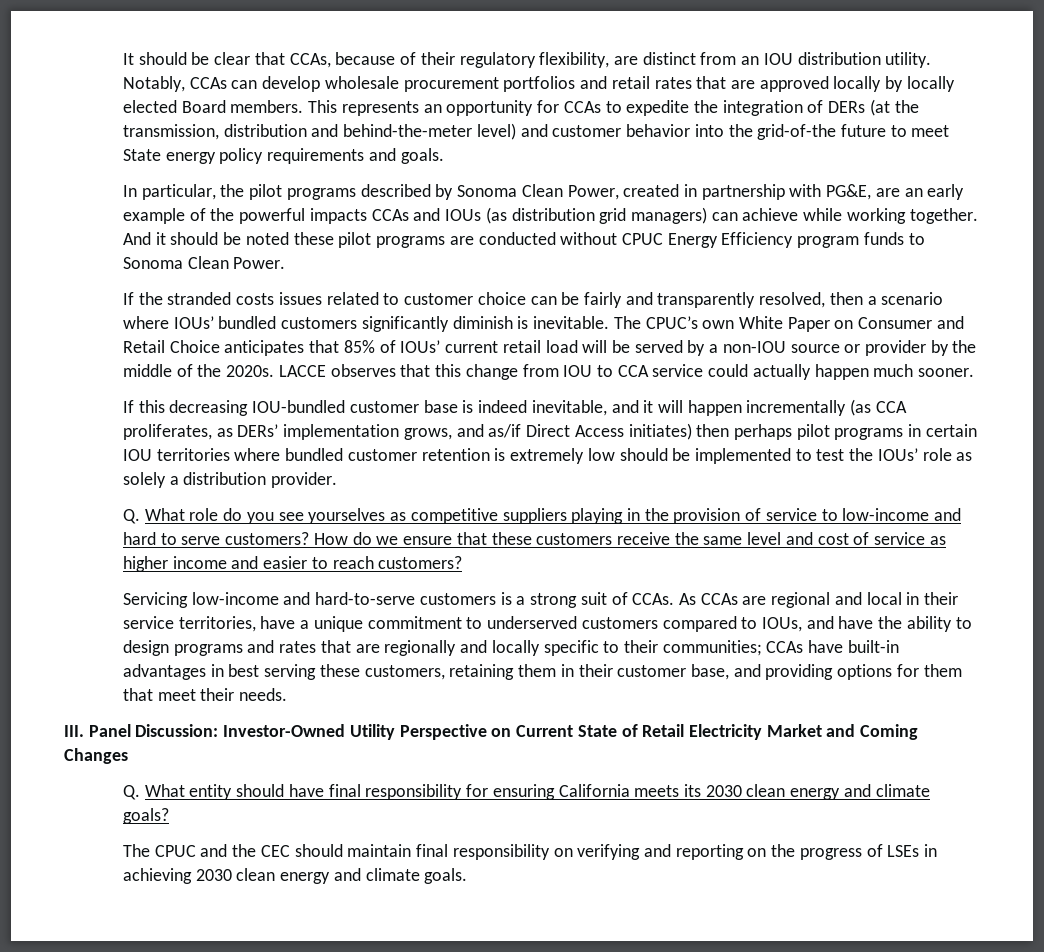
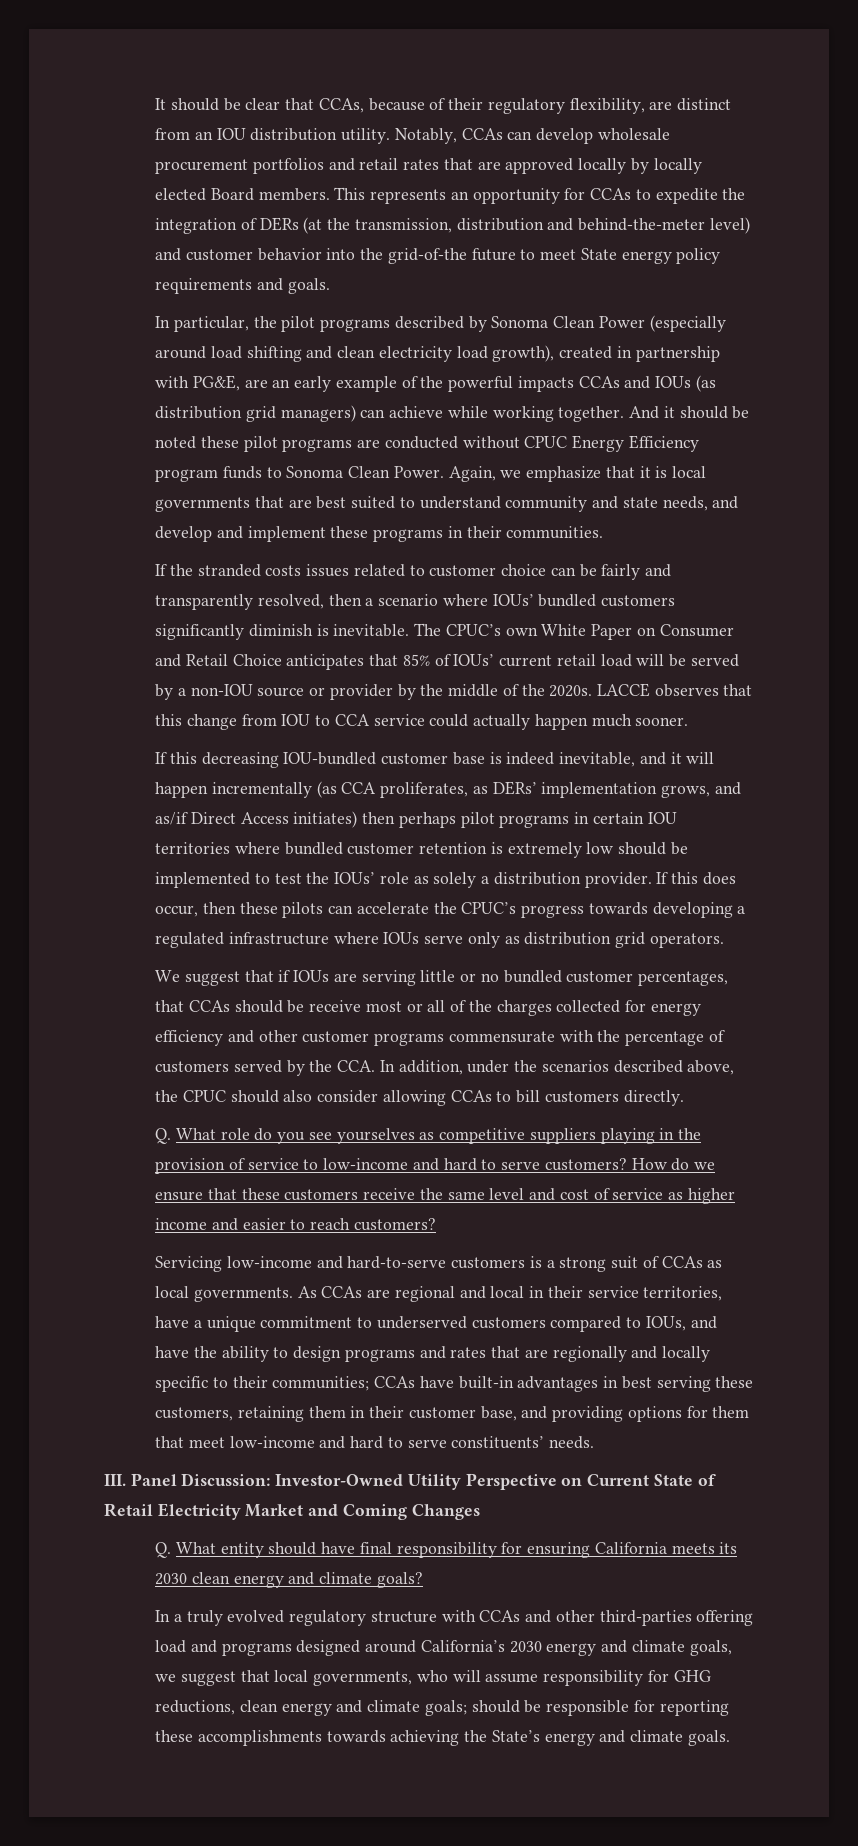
- In particular, the pilot programs described by Sonoma Clean Power, created in partnership with PG&E, are an early example of the powerful impacts CCAs and IOUs (as distribution grid managers) can achieve while working together.
+ In particular, the pilot programs described by Sonoma Clean Power (especially around load shifting and clean electricity load growth), created in partnership with PG&E, are an early example of the powerful impacts CCAs and IOUs (as distribution grid managers) can achieve while working together.
+ Again, we emphasize that it is local governments that are best suited to understand community and state needs, and develop and implement these programs in their communities.
+ If this does occur, then these pilots can accelerate the CPUC’s progress towards developing a regulated infrastructure where IOUs serve only as distribution grid operators.
+ We suggest that if IOUs are serving little or no bundled customer percentages, that CCAs should be receive most or all of the charges collected for energy efficiency and other customer programs commensurate with the percentage of customers served by the CCA. In addition, under the scenarios described above, the CPUC should also consider allowing CCAs to bill customers directly.
- Servicing low-income and hard-to-serve customers is a strong suit of CCAs.
+ Servicing low-income and hard-to-serve customers is a strong suit of CCAs as local governments.
- CCAs have built-in advantages in best serving these customers, retaining them in their customer base, and providing options for them that meet their needs.
+ CCAs have built-in advantages in best serving these customers, retaining them in their customer base, and providing options for them that meet low-income and hard to serve constituents’ needs.
- The CPUC and the CEC should maintain final responsibility on verifying and reporting on the progress of LSEs in achieving 2030 clean energy and climate goals.
+ In a truly evolved regulatory structure with CCAs and other third-parties offering load and programs designed around California’s 2030 energy and climate goals, we suggest that local governments, who will assume responsibility for GHG reductions, clean energy and climate goals; should be responsible for reporting these accomplishments towards achieving the State’s energy and climate goals.

